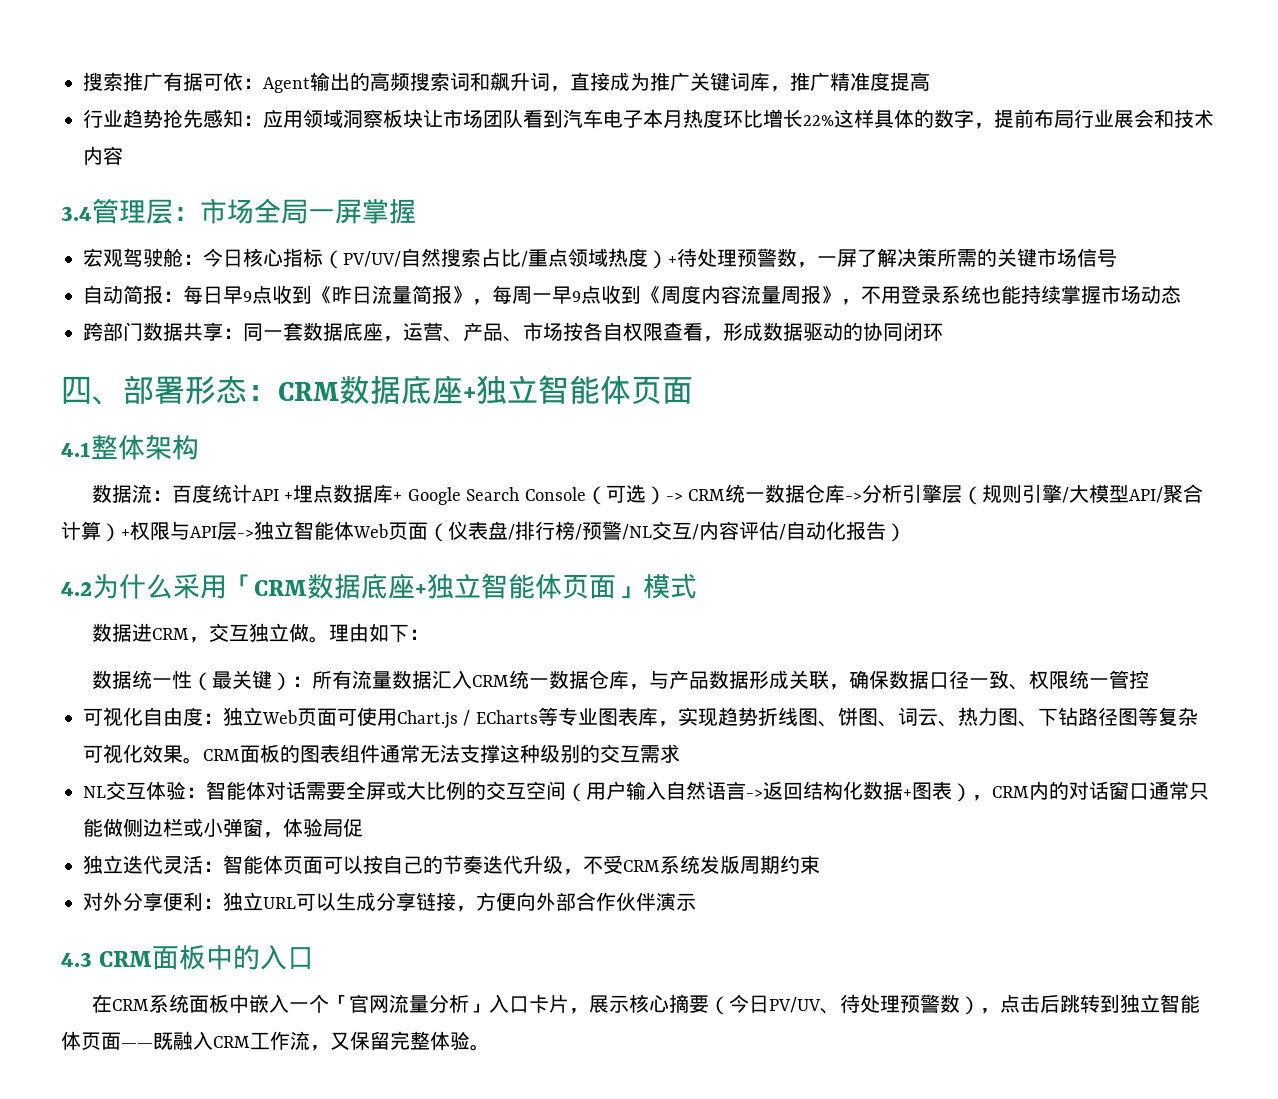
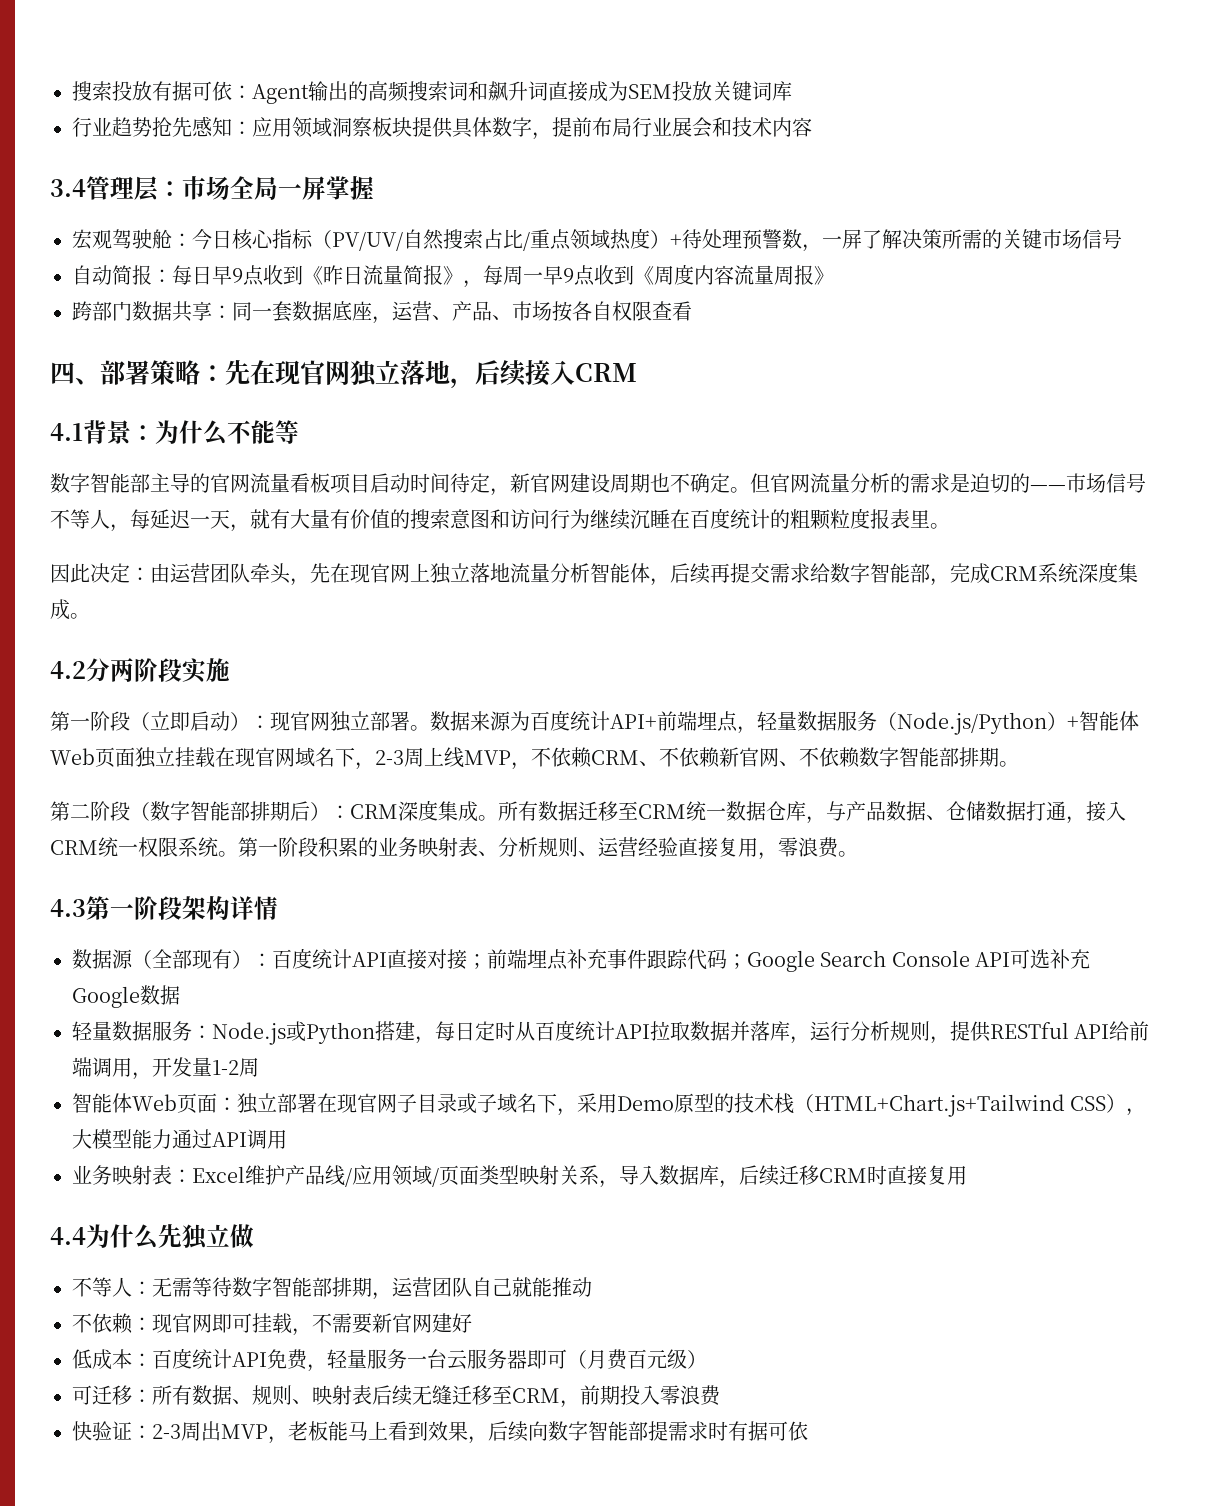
- 搜索推广有据可依：Agent输出的高频搜索词和飙升词，直接成为推广关键词库，推广精准度提高
+ 搜索投放有据可依：Agent输出的高频搜索词和飙升词直接成为SEM投放关键词库
- 行业趋势抢先感知：应用领域洞察板块让市场团队看到汽车电子本月热度环比增长22%这样具体的数字，提前布局行业展会和技术内容
+ 行业趋势抢先感知：应用领域洞察板块提供具体数字，提前布局行业展会和技术内容
- 自动简报：每日早9点收到《昨日流量简报》，每周一早9点收到《周度内容流量周报》，不用登录系统也能持续掌握市场动态
+ 自动简报：每日早9点收到《昨日流量简报》，每周一早9点收到《周度内容流量周报》
- 跨部门数据共享：同一套数据底座，运营、产品、市场按各自权限查看，形成数据驱动的协同闭环
- 四、部署形态：CRM数据底座+独立智能体页面
- 4.1整体架构
- 数据流：百度统计API +埋点数据库+ Google Search Console（可选）-> CRM统一数据仓库->分析引擎层（规则引擎/大模型API/聚合计算）+权限与API层->独立智能体Web页面（仪表盘/排行榜/预警/NL交互/内容评估/自动化报告）
- 4.2为什么采用「CRM数据底座+独立智能体页面」模式
- 数据进CRM，交互独立做。理由如下：
- 数据统一性（最关键）：所有流量数据汇入CRM统一数据仓库，与产品数据形成关联，确保数据口径一致、权限统一管控
- 可视化自由度：独立Web页面可使用Chart.js / ECharts等专业图表库，实现趋势折线图、饼图、词云、热力图、下钻路径图等复杂可视化效果。CRM面板的图表组件通常无法支撑这种级别的交互需求
- NL交互体验：智能体对话需要全屏或大比例的交互空间（用户输入自然语言->返回结构化数据+图表），CRM内的对话窗口通常只能做侧边栏或小弹窗，体验局促
- 独立迭代灵活：智能体页面可以按自己的节奏迭代升级，不受CRM系统发版周期约束
- 对外分享便利：独立URL可以生成分享链接，方便向外部合作伙伴演示
- 4.3 CRM面板中的入口
- 在CRM系统面板中嵌入一个「官网流量分析」入口卡片，展示核心摘要（今日PV/UV、待处理预警数），点击后跳转到独立智能体页面——既融入CRM工作流，又保留完整体验。
+ 跨部门数据共享：同一套数据底座，运营、产品、市场按各自权限查看
+ 四、部署策略：先在现官网独立落地，后续接入CRM
+ 4.1背景：为什么不能等
+ 数字智能部主导的官网流量看板项目启动时间待定，新官网建设周期也不确定。但官网流量分析的需求是迫切的——市场信号不等人，每延迟一天，就有大量有价值的搜索意图和访问行为继续沉睡在百度统计的粗颗粒度报表里。
+ 因此决定：由运营团队牵头，先在现官网上独立落地流量分析智能体，后续再提交需求给数字智能部，完成CRM系统深度集成。
+ 4.2分两阶段实施
+ 第一阶段（立即启动）：现官网独立部署。数据来源为百度统计API+前端埋点，轻量数据服务（Node.js/Python）+智能体Web页面独立挂载在现官网域名下，2-3周上线MVP，不依赖CRM、不依赖新官网、不依赖数字智能部排期。
+ 第二阶段（数字智能部排期后）：CRM深度集成。所有数据迁移至CRM统一数据仓库，与产品数据、仓储数据打通，接入CRM统一权限系统。第一阶段积累的业务映射表、分析规则、运营经验直接复用，零浪费。
+ 4.3第一阶段架构详情
+ 数据源（全部现有）：百度统计API直接对接；前端埋点补充事件跟踪代码；Google Search Console API可选补充Google数据
+ 轻量数据服务：Node.js或Python搭建，每日定时从百度统计API拉取数据并落库，运行分析规则，提供RESTful API给前端调用，开发量1-2周
+ 智能体Web页面：独立部署在现官网子目录或子域名下，采用Demo原型的技术栈（HTML+Chart.js+Tailwind CSS），大模型能力通过API调用
+ 业务映射表：Excel维护产品线/应用领域/页面类型映射关系，导入数据库，后续迁移CRM时直接复用
+ 4.4为什么先独立做
+ 不等人：无需等待数字智能部排期，运营团队自己就能推动
+ 不依赖：现官网即可挂载，不需要新官网建好
+ 低成本：百度统计API免费，轻量服务一台云服务器即可（月费百元级）
+ 可迁移：所有数据、规则、映射表后续无缝迁移至CRM，前期投入零浪费
+ 快验证：2-3周出MVP，老板能马上看到效果，后续向数字智能部提需求时有据可依

